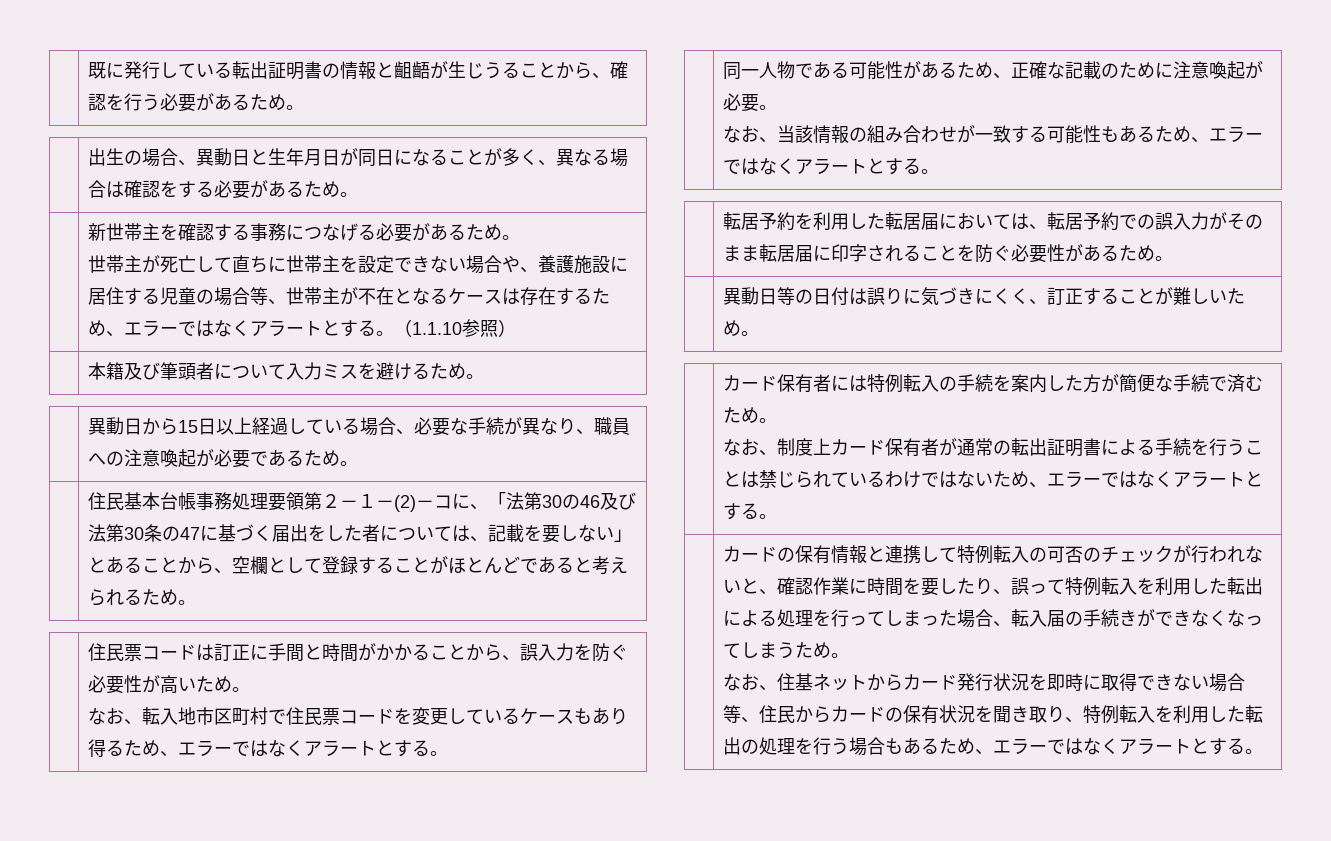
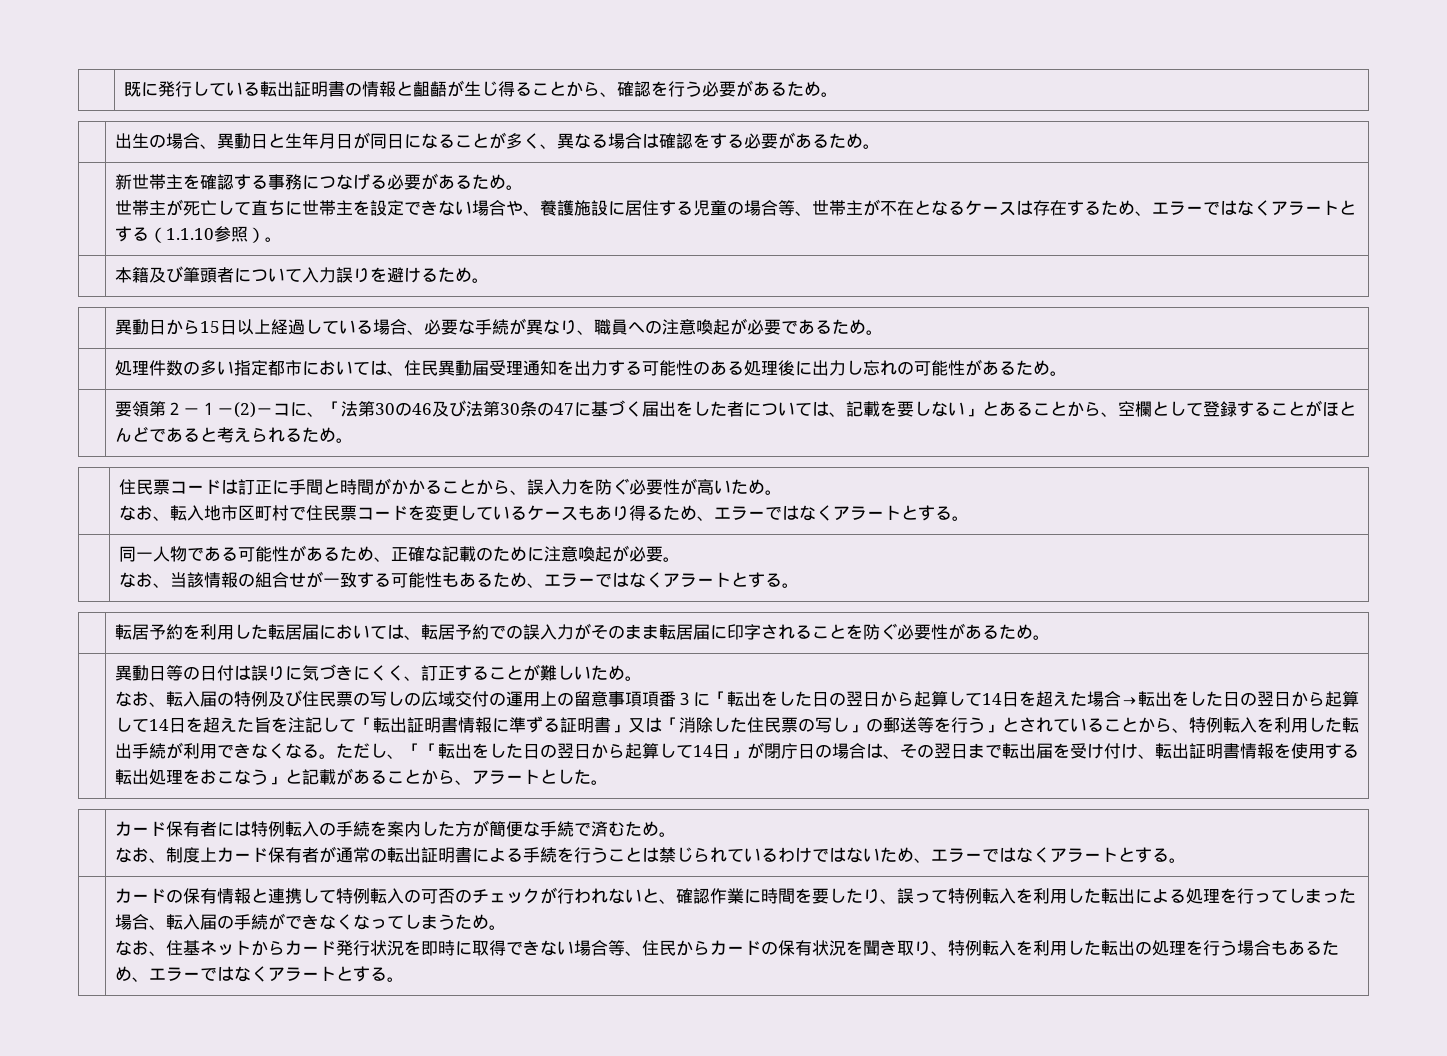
- | 既に発行している転出証明書の情報と齟齬が生じうることから、確認を行う必要があるため。
+ | 既に発行している転出証明書の情報と齟齬が生じ得ることから、確認を行う必要があるため。
- 世帯主が死亡して直ちに世帯主を設定できない場合や、養護施設に居住する児童の場合等、世帯主が不在となるケースは存在するため、エラーではなくアラートとする。（1.1.10参照）
+ 世帯主が死亡して直ちに世帯主を設定できない場合や、養護施設に居住する児童の場合等、世帯主が不在となるケースは存在するため、エラーではなくアラートとする（1.1.10参照）。
- | 本籍及び筆頭者について入力ミスを避けるため。
+ | 本籍及び筆頭者について入力誤りを避けるため。
- 住民基本台帳事務処理要領第２－１－(2)－コに、「法第30の46及び法第30条の47に基づく届出をした者については、記載を要しない」とあることから、空欄として登録することがほとんどであると考えられるため。
+ 処理件数の多い指定都市においては、住民異動届受理通知を出力する可能性のある処理後に出力し忘れの可能性があるため。
+ | 要領第２－１－(2)－コに、「法第30の46及び法第30条の47に基づく届出をした者については、記載を要しない」とあることから、空欄として登録することがほとんどであると考えられるため。
  | 同一人物である可能性があるため、正確な記載のために注意喚起が必要。
- なお、当該情報の組み合わせが一致する可能性もあるため、エラーではなくアラートとする。
+ なお、当該情報の組合せが一致する可能性もあるため、エラーではなくアラートとする。
+ なお、転入届の特例及び住民票の写しの広域交付の運用上の留意事項項番３に「転出をした日の翌日から起算して14日を超えた場合→転出をした日の翌日から起算して14日を超えた旨を注記して「転出証明書情報に準ずる証明書」又は「消除した住民票の写し」の郵送等を行う」とされていることから、特例転入を利用した転出手続が利用できなくなる。ただし、「「転出をした日の翌日から起算して14日」が閉庁日の場合は、その翌日まで転出届を受け付け、転出証明書情報を使用する転出処理をおこなう」と記載があることから、アラートとした。
- カードの保有情報と連携して特例転入の可否のチェックが行われないと、確認作業に時間を要したり、誤って特例転入を利用した転出による処理を行ってしまった場合、転入届の手続きができなくなってしまうため。
+ カードの保有情報と連携して特例転入の可否のチェックが行われないと、確認作業に時間を要したり、誤って特例転入を利用した転出による処理を行ってしまった場合、転入届の手続ができなくなってしまうため。

